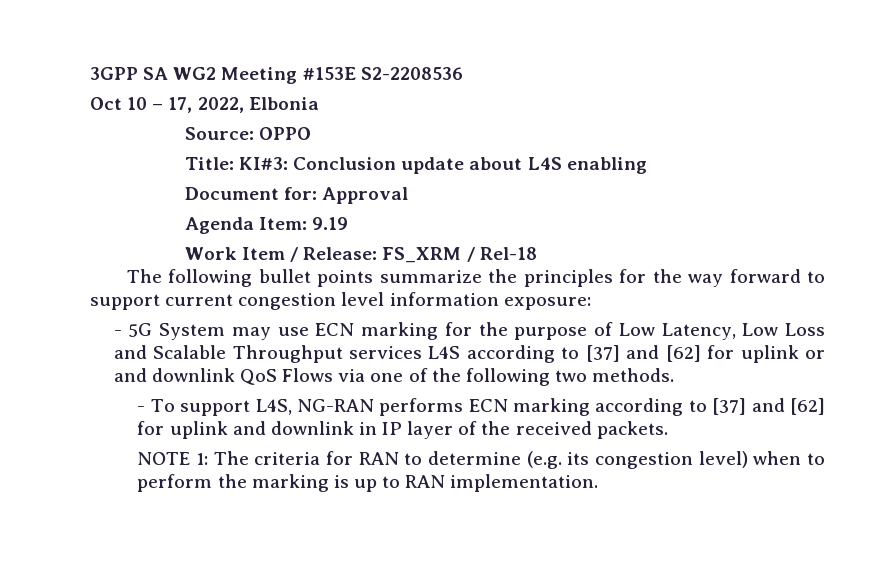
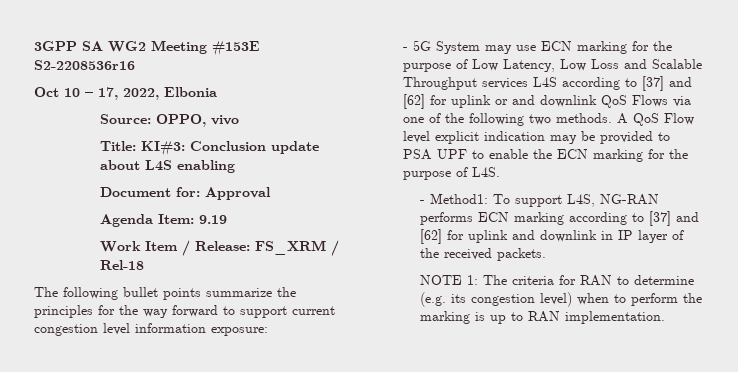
- 3GPP SA WG2 Meeting #153E S2-2208536
+ 3GPP SA WG2 Meeting #153E S2-2208536r16
- Source: OPPO
+ Source: OPPO, vivo
- - 5G System may use ECN marking for the purpose of Low Latency, Low Loss and Scalable Throughput services L4S according to [37] and [62] for uplink or and downlink QoS Flows via one of the following two methods.
- - To support L4S, NG-RAN performs ECN marking according to [37] and [62] for uplink and downlink in IP layer of the received packets.
+ - 5G System may use ECN marking for the purpose of Low Latency, Low Loss and Scalable Throughput services L4S according to [37] and [62] for uplink or and downlink QoS Flows via one of the following two methods. A QoS Flow level explicit indication may be provided to PSA UPF to enable the ECN marking for the purpose of L4S.
+ - Method1: To support L4S, NG-RAN performs ECN marking according to [37] and [62] for uplink and downlink in IP layer of the received packets.

